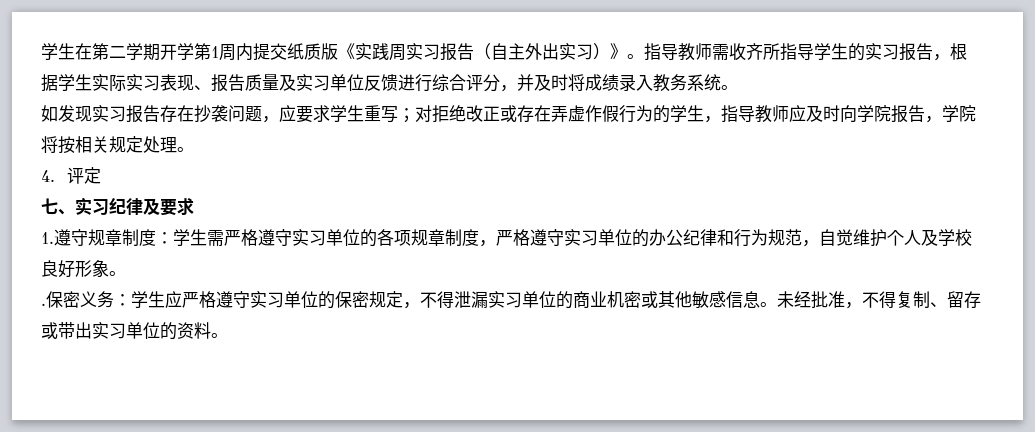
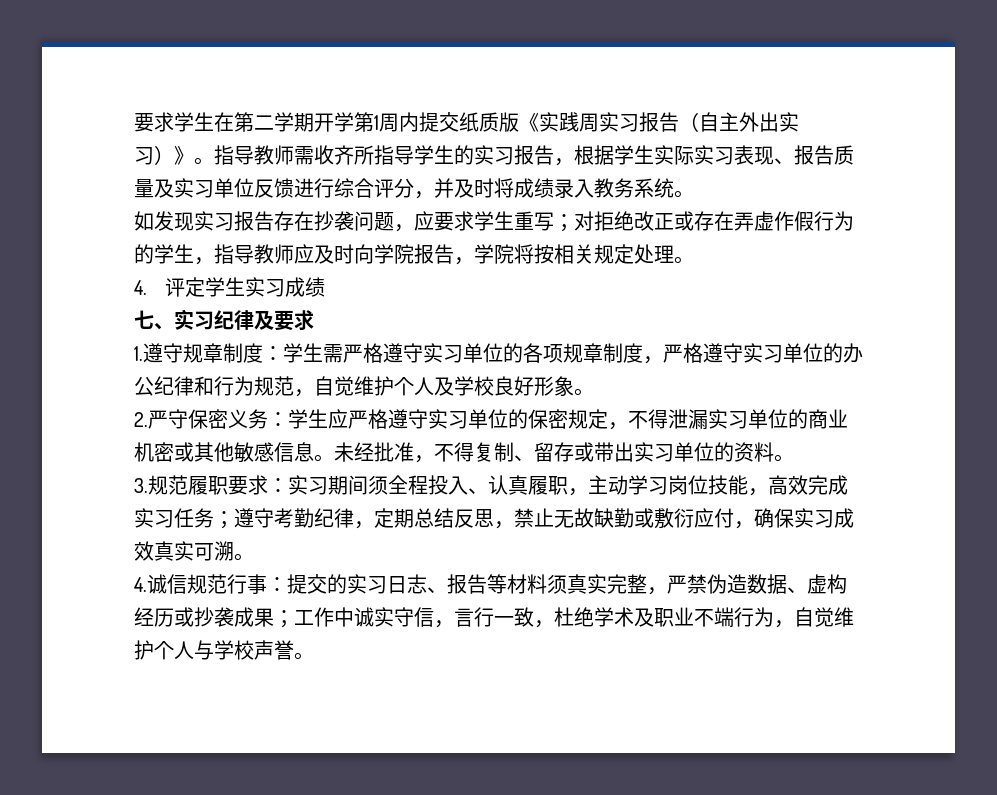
- 学生在第二学期开学第1周内提交纸质版《实践周实习报告（自主外出实习）》。
+ 要求学生在第二学期开学第1周内提交纸质版《实践周实习报告（自主外出实习）》。
- 4.评定
+ 4.评定学生实习成绩
- .保密义务：学生应严格遵守实习单位的保密规定，不得泄漏实习单位的商业机密或其他敏感信息。
+ 2.严守保密义务：学生应严格遵守实习单位的保密规定，不得泄漏实习单位的商业机密或其他敏感信息。
+ 3.规范履职要求：实习期间须全程投入、认真履职，主动学习岗位技能，高效完成实习任务；遵守考勤纪律，定期总结反思，禁止无故缺勤或敷衍应付，确保实习成效真实可溯。
+ 4.诚信规范行事：提交的实习日志、报告等材料须真实完整，严禁伪造数据、虚构经历或抄袭成果；工作中诚实守信，言行一致，杜绝学术及职业不端行为，自觉维护个人与学校声誉。

